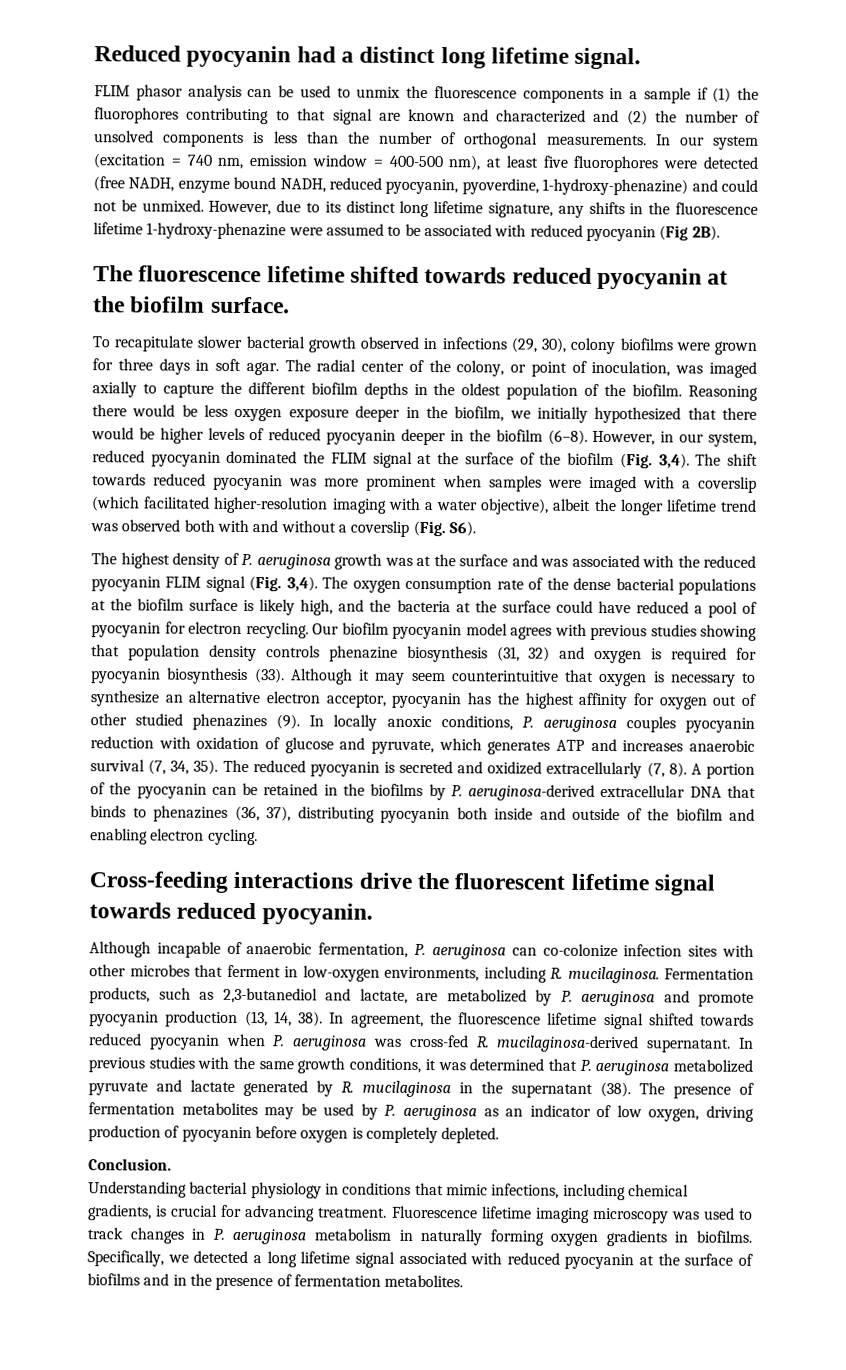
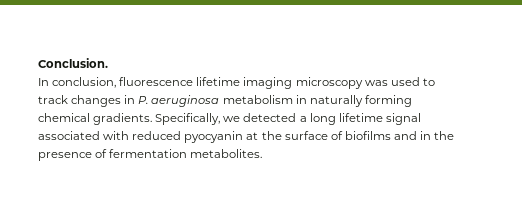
- Reduced pyocyanin had a distinct long lifetime signal.
- FLIM phasor analysis can be used to unmix the fluorescence components in a sample if (1) the fluorophores contributing to that signal are known and characterized and (2) the number of unsolved components is less than the number of orthogonal measurements. In our system (excitation = 740 nm, emission window = 400-500 nm), at least five fluorophores were detected (free NADH, enzyme bound NADH, reduced pyocyanin, pyoverdine, 1-hydroxy-phenazine) and could not be unmixed. However, due to its distinct long lifetime signature, any shifts in the fluorescence lifetime 1-hydroxy-phenazine were assumed to be associated with reduced pyocyanin (Fig 2B).
- The fluorescence lifetime shifted towards reduced pyocyanin at the biofilm surface.
- To recapitulate slower bacterial growth observed in infections (29, 30), colony biofilms were grown for three days in soft agar. The radial center of the colony, or point of inoculation, was imaged axially to capture the different biofilm depths in the oldest population of the biofilm. Reasoning there would be less oxygen exposure deeper in the biofilm, we initially hypothesized that there would be higher levels of reduced pyocyanin deeper in the biofilm (6–8). However, in our system, reduced pyocyanin dominated the FLIM signal at the surface of the biofilm (Fig. 3,4). The shift towards reduced pyocyanin was more prominent when samples were imaged with a coverslip (which facilitated higher-resolution imaging with a water objective), albeit the longer lifetime trend was observed both with and without a coverslip (Fig. S6).
- The highest density of P. aeruginosa growth was at the surface and was associated with the reduced pyocyanin FLIM signal (Fig. 3,4). The oxygen consumption rate of the dense bacterial populations at the biofilm surface is likely high, and the bacteria at the surface could have reduced a pool of pyocyanin for electron recycling. Our biofilm pyocyanin model agrees with previous studies showing that population density controls phenazine biosynthesis (31, 32) and oxygen is required for pyocyanin biosynthesis (33). Although it may seem counterintuitive that oxygen is necessary to synthesize an alternative electron acceptor, pyocyanin has the highest affinity for oxygen out of other studied phenazines (9). In locally anoxic conditions, P. aeruginosa couples pyocyanin reduction with oxidation of glucose and pyruvate, which generates ATP and increases anaerobic survival (7, 34, 35). The reduced pyocyanin is secreted and oxidized extracellularly (7, 8). A portion of the pyocyanin can be retained in the biofilms by P. aeruginosa-derived extracellular DNA that binds to phenazines (36, 37), distributing pyocyanin both inside and outside of the biofilm and enabling electron cycling.
- Cross-feeding interactions drive the fluorescent lifetime signal towards reduced pyocyanin.
- Although incapable of anaerobic fermentation, P. aeruginosa can co-colonize infection sites with other microbes that ferment in low-oxygen environments, including R. mucilaginosa. Fermentation products, such as 2,3-butanediol and lactate, are metabolized by P. aeruginosa and promote pyocyanin production (13, 14, 38). In agreement, the fluorescence lifetime signal shifted towards reduced pyocyanin when P. aeruginosa was cross-fed R. mucilaginosa-derived supernatant. In previous studies with the same growth conditions, it was determined that P. aeruginosa metabolized pyruvate and lactate generated by R. mucilaginosa in the supernatant (38). The presence of fermentation metabolites may be used by P. aeruginosa as an indicator of low oxygen, driving production of pyocyanin before oxygen is completely depleted.
  Conclusion.
- Understanding bacterial physiology in conditions that mimic infections, including chemical gradients, is crucial for advancing treatment. Fluorescence lifetime imaging microscopy was used to track changes in P. aeruginosa metabolism in naturally forming oxygen gradients in biofilms.
+ In conclusion, fluorescence lifetime imaging microscopy was used to track changes in P. aeruginosa metabolism in naturally forming chemical gradients.

